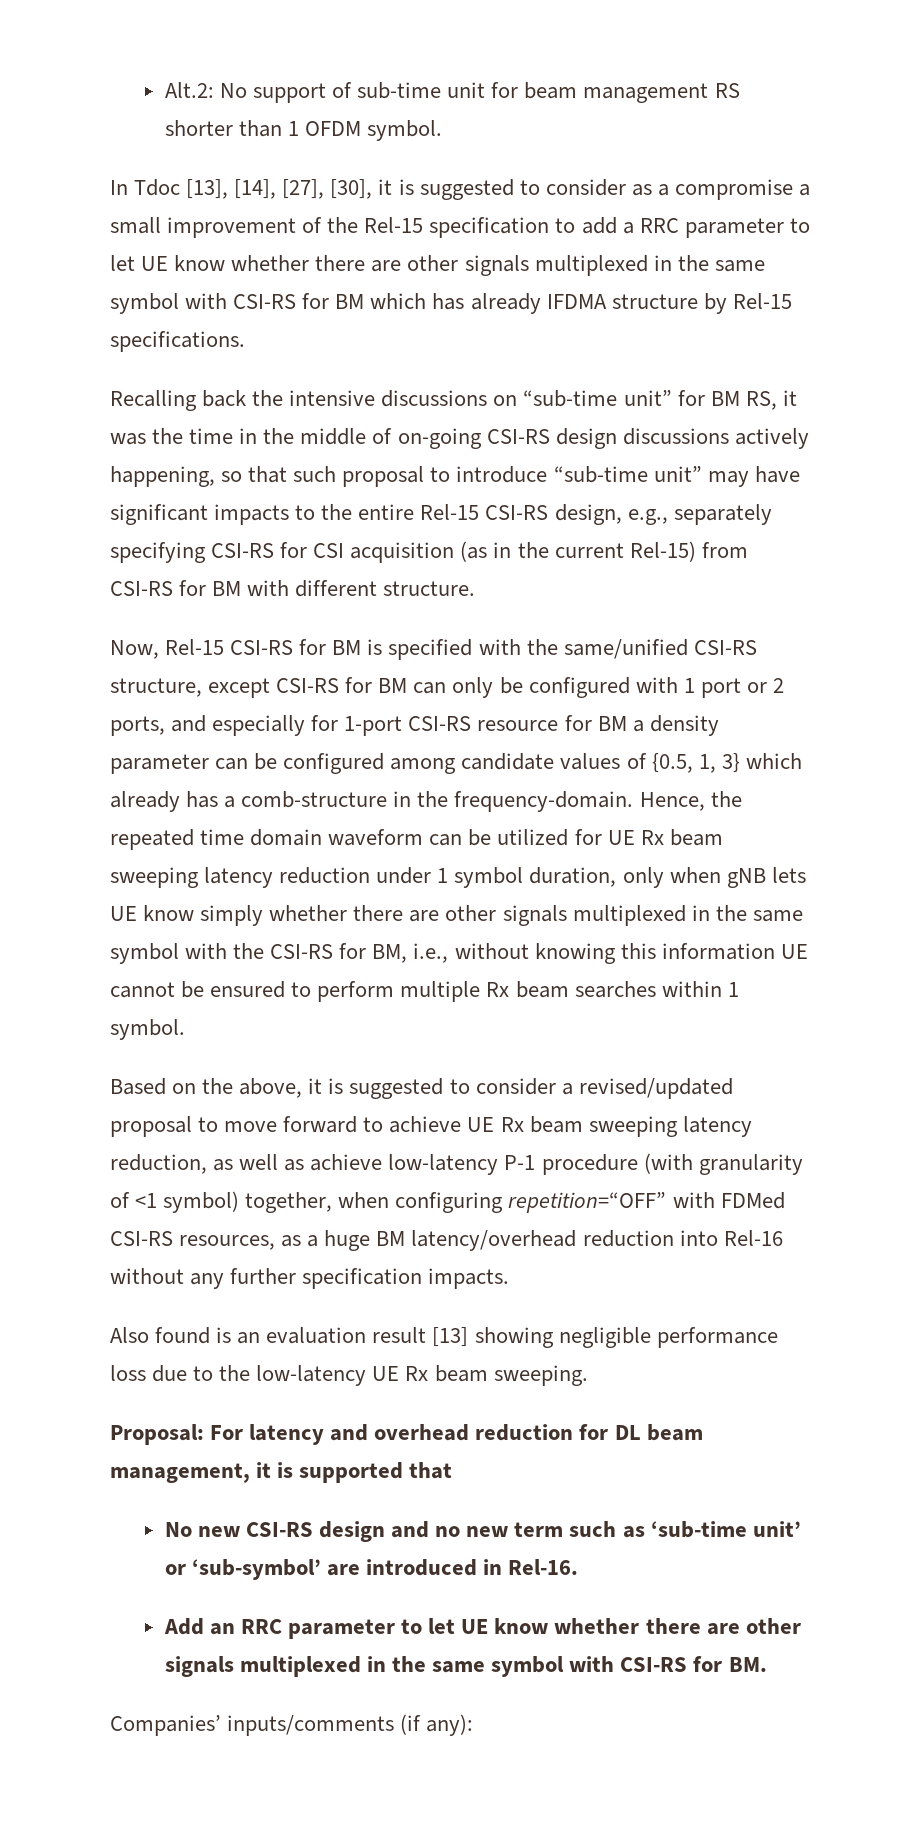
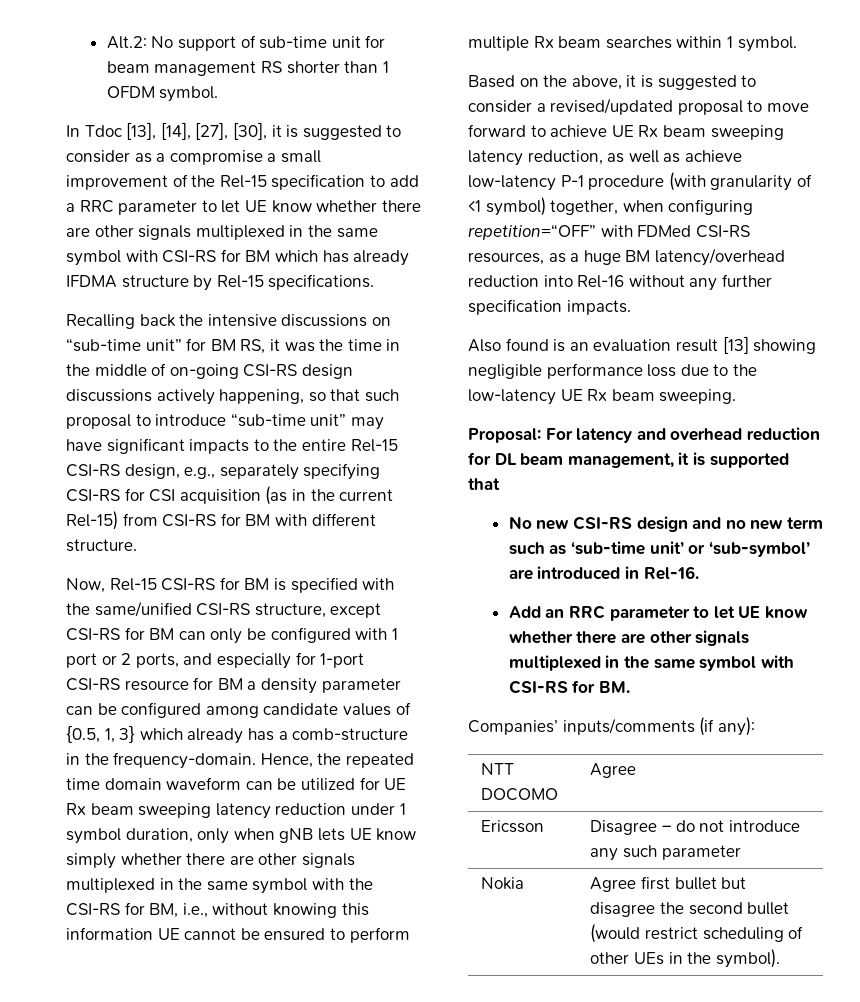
+ NTT DOCOMO | Agree
+ Ericsson | Disagree – do not introduce any such parameter
+ Nokia | Agree first bullet but disagree the second bullet (would restrict scheduling of other UEs in the symbol).

